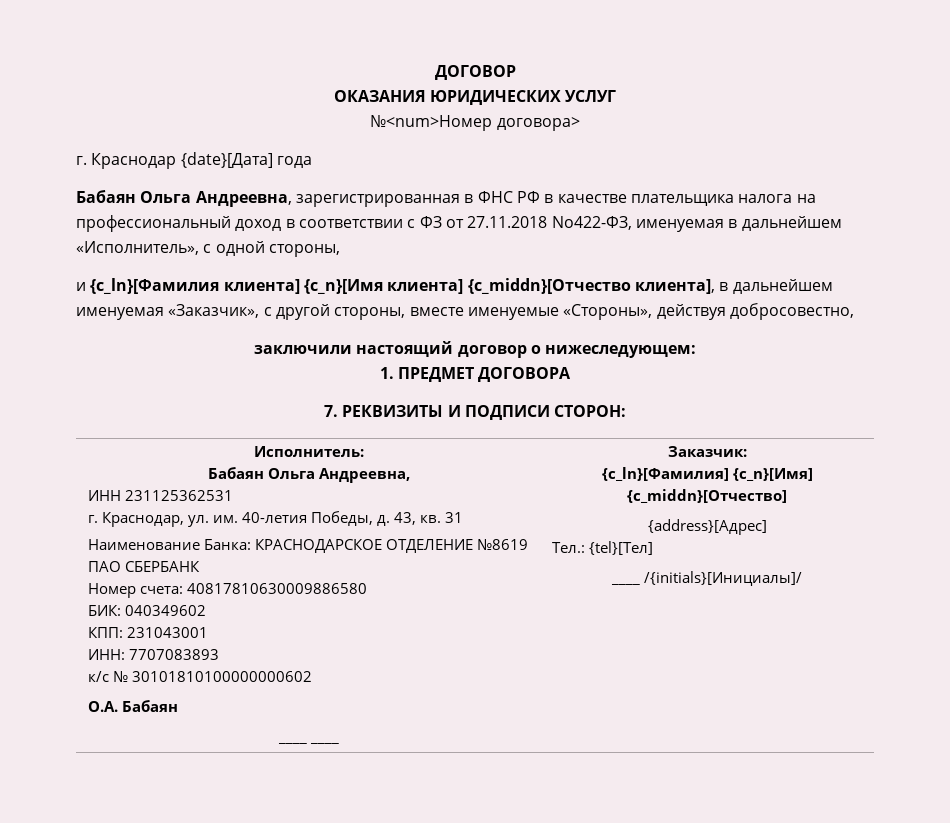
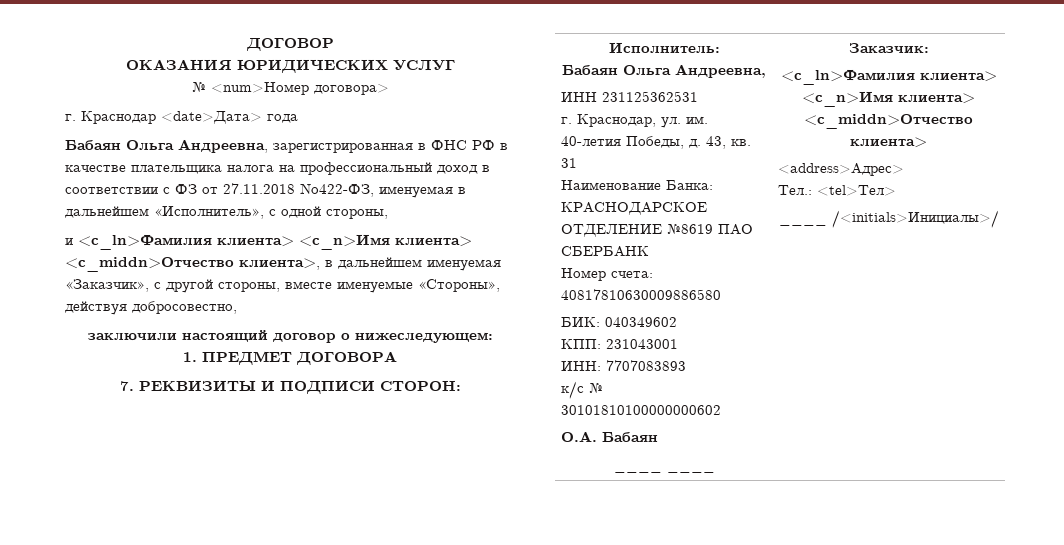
- №<num>Номер договора>
+ № <num>Номер договора>
- г. Краснодар {date}[Дата] года
+ г. Краснодар <date>Дата> года
- и {c_ln}[Фамилия клиента] {c_n}[Имя клиента] {c_middn}[Отчество клиента], в дальнейшем именуемая «Заказчик», с другой стороны, вместе именуемые «Стороны», действуя добросовестно,
+ и <c_ln>Фамилия клиента> <c_n>Имя клиента> <c_middn>Отчество клиента>, в дальнейшем именуемая «Заказчик», с другой стороны, вместе именуемые «Стороны», действуя добросовестно,
- {c_ln}[Фамилия] {c_n}[Имя] {c_middn}[Отчество]
- {address}[Адрес]
+ <c_ln>Фамилия клиента> <c_n>Имя клиента> <c_middn>Отчество клиента>
+ <address>Адрес>
- Тел.: {tel}[Тел]
- ____ /{initials}[Инициалы]/
+ Тел.: <tel>Тел>
+ ____ /<initials>Инициалы>/

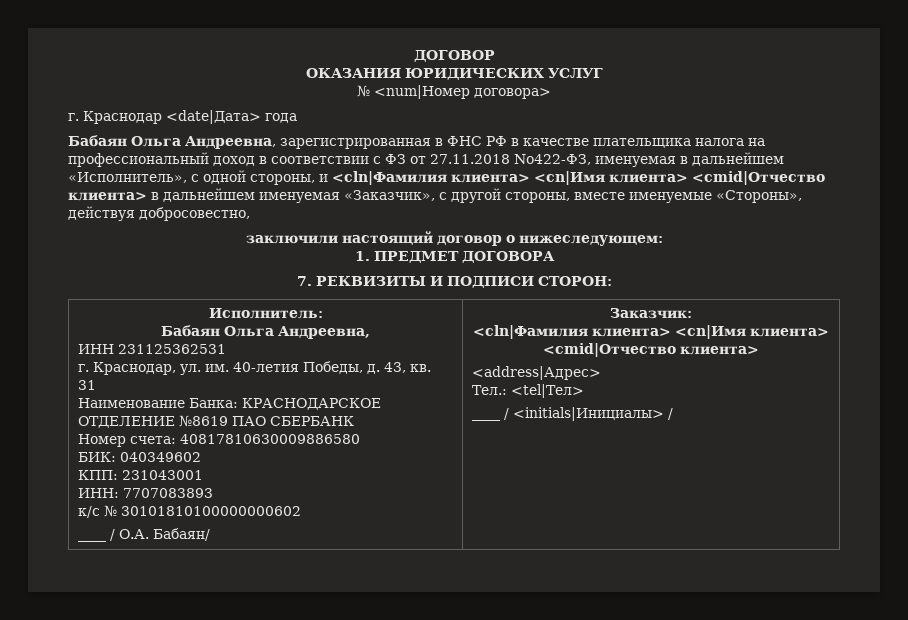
- № <num>Номер договора>
+ № <num|Номер договора>
- г. Краснодар <date>Дата> года
+ г. Краснодар <date|Дата> года
- Бабаян Ольга Андреевна, зарегистрированная в ФНС РФ в качестве плательщика налога на профессиональный доход в соответствии с ФЗ от 27.11.2018 No422-ФЗ, именуемая в дальнейшем «Исполнитель», с одной стороны,
- и <c_ln>Фамилия клиента> <c_n>Имя клиента> <c_middn>Отчество клиента>, в дальнейшем именуемая «Заказчик», с другой стороны, вместе именуемые «Стороны», действуя добросовестно,
+ Бабаян Ольга Андреевна, зарегистрированная в ФНС РФ в качестве плательщика налога на профессиональный доход в соответствии с ФЗ от 27.11.2018 No422-ФЗ, именуемая в дальнейшем «Исполнитель», с одной стороны, и <cln|Фамилия клиента> <cn|Имя клиента> <cmid|Отчество клиента> в дальнейшем именуемая «Заказчик», с другой стороны, вместе именуемые «Стороны», действуя добросовестно,
- О.А. Бабаян
- ____ ____ | Заказчик:
- <c_ln>Фамилия клиента> <c_n>Имя клиента> <c_middn>Отчество клиента>
+ ____ / О.А. Бабаян/ | Заказчик:
+ <cln|Фамилия клиента> <cn|Имя клиента> <cmid|Отчество клиента>
- <address>Адрес>
+ <address|Адрес>
- Тел.: <tel>Тел>
- ____ /<initials>Инициалы>/
+ Тел.: <tel|Тел>
+ ____ / <initials|Инициалы> /

